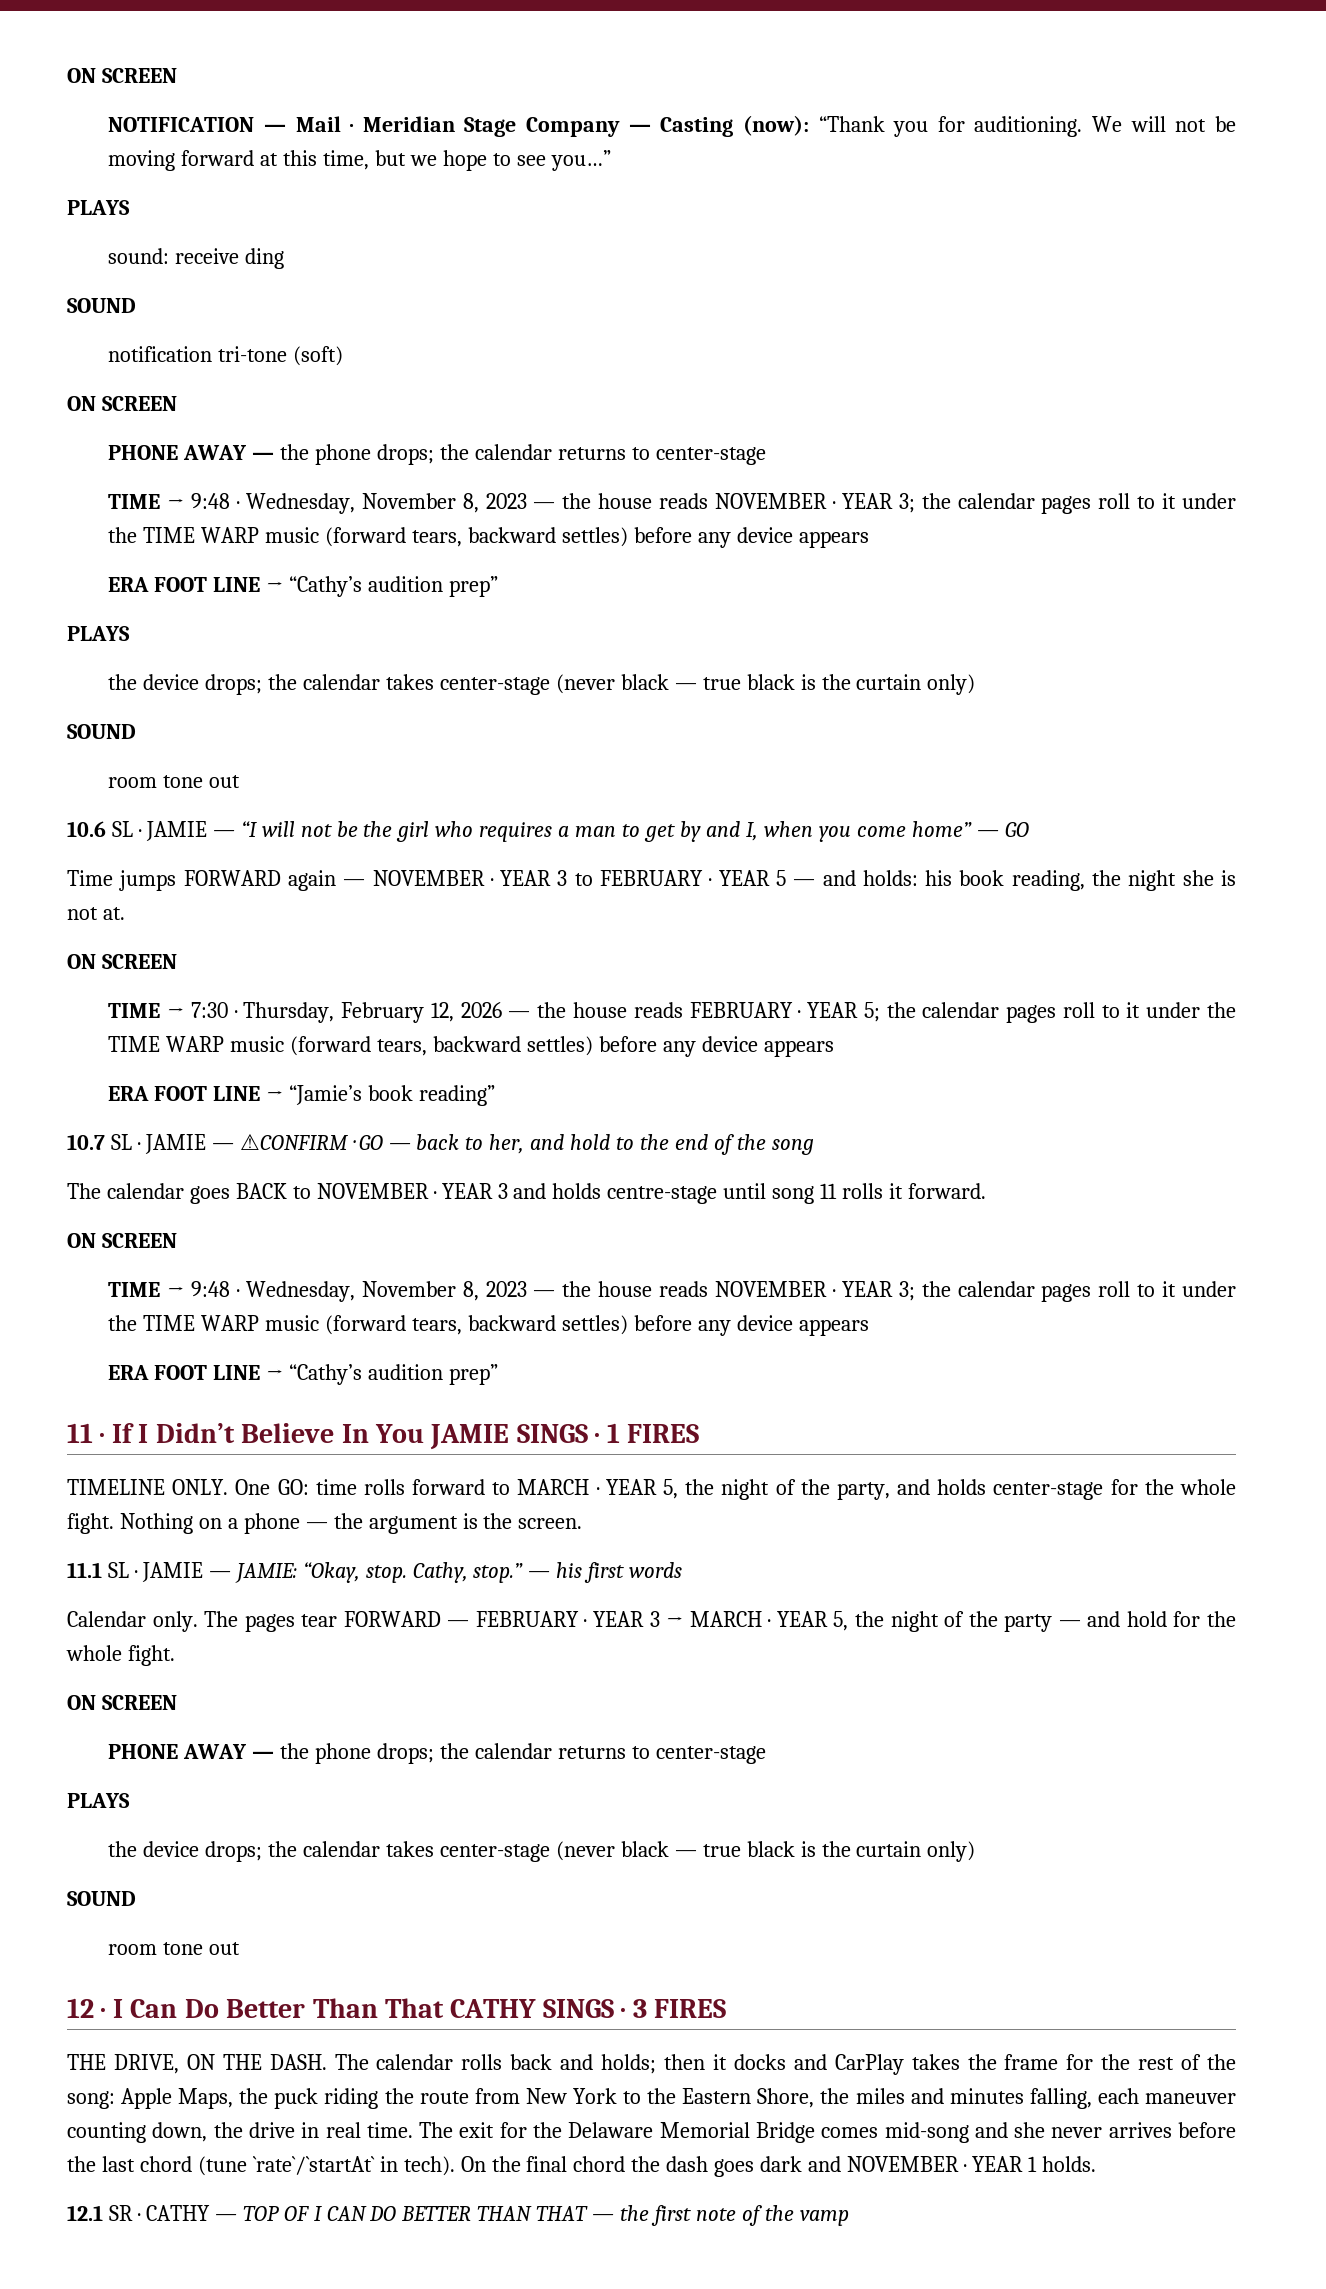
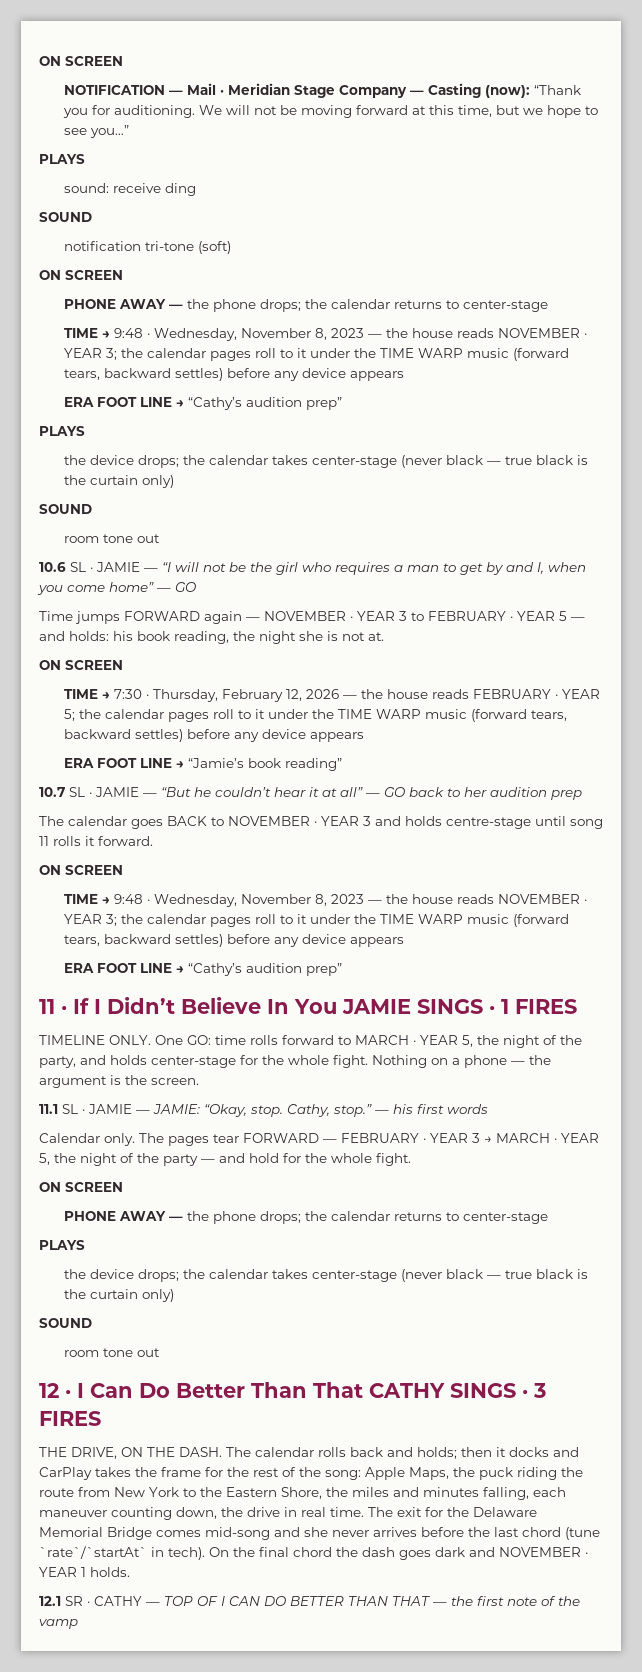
- 10.7 SL · JAMIE — ⚠CONFIRM · GO — back to her, and hold to the end of the song
+ 10.7 SL · JAMIE — “But he couldn’t hear it at all” — GO back to her audition prep

